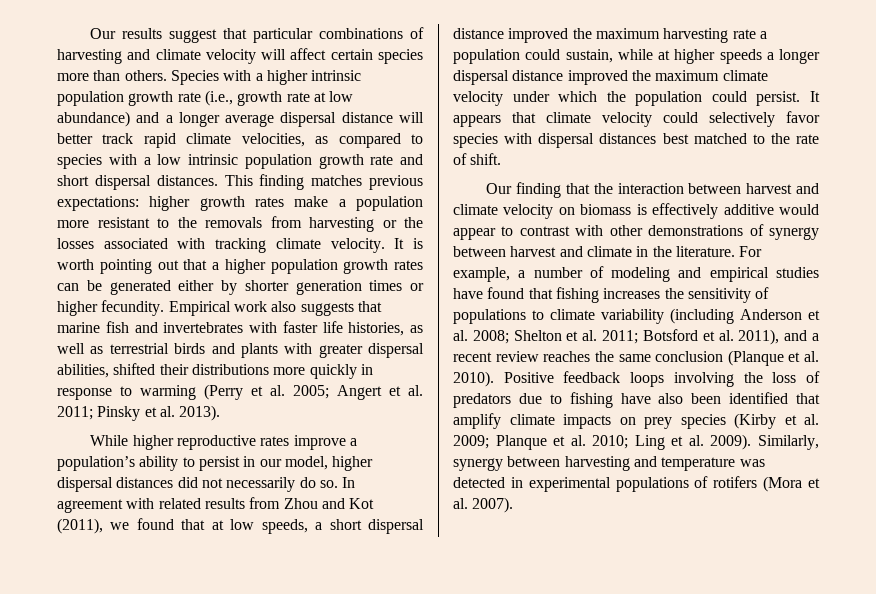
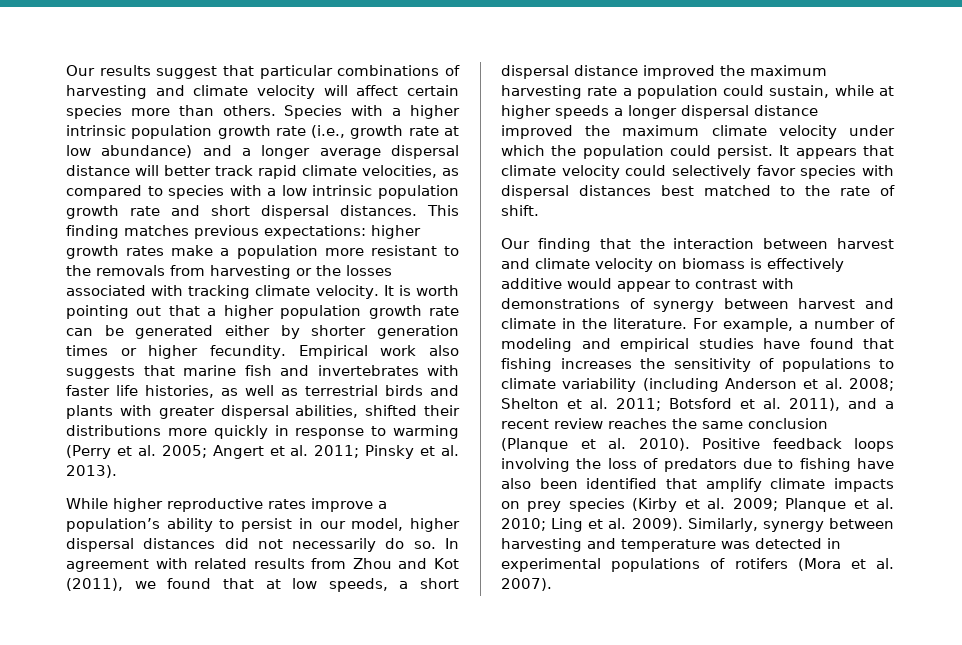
- It is worth pointing out that a higher population growth rates can be generated either by shorter generation times or higher fecundity.
+ It is worth pointing out that a higher population growth rate can be generated either by shorter generation times or higher fecundity.
- Our finding that the interaction between harvest and climate velocity on biomass is effectively additive would appear to contrast with other demonstrations of synergy between harvest and climate in the literature.
+ Our finding that the interaction between harvest and climate velocity on biomass is effectively additive would appear to contrast with demonstrations of synergy between harvest and climate in the literature.

